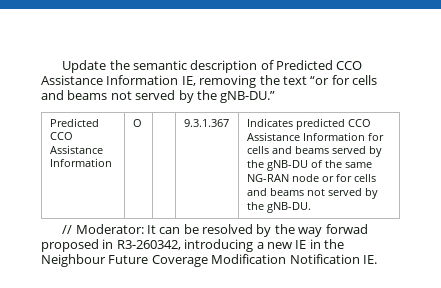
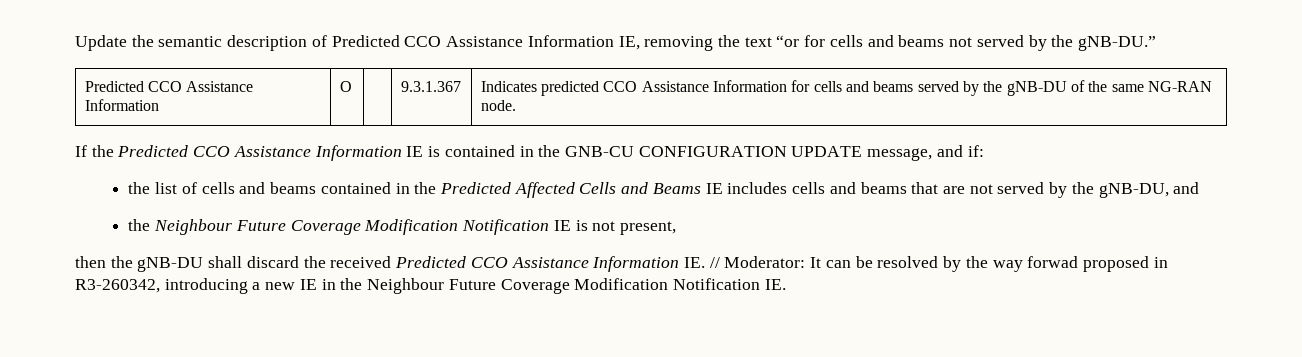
- Predicted CCO Assistance Information | O | | 9.3.1.367 | Indicates predicted CCO Assistance Information for cells and beams served by the gNB-DU of the same NG-RAN node or for cells and beams not served by the gNB-DU.
- // Moderator: It can be resolved by the way forwad proposed in R3-260342, introducing a new IE in the Neighbour Future Coverage Modification Notification IE.
+ Predicted CCO Assistance Information | O | | 9.3.1.367 | Indicates predicted CCO Assistance Information for cells and beams served by the gNB-DU of the same NG-RAN node.
+ If the Predicted CCO Assistance Information IE is contained in the GNB-CU CONFIGURATION UPDATE message, and if:
+ the list of cells and beams contained in the Predicted Affected Cells and Beams IE includes cells and beams that are not served by the gNB-DU, and
+ the Neighbour Future Coverage Modification Notification IE is not present,
+ then the gNB-DU shall discard the received Predicted CCO Assistance Information IE. // Moderator: It can be resolved by the way forwad proposed in R3-260342, introducing a new IE in the Neighbour Future Coverage Modification Notification IE.

